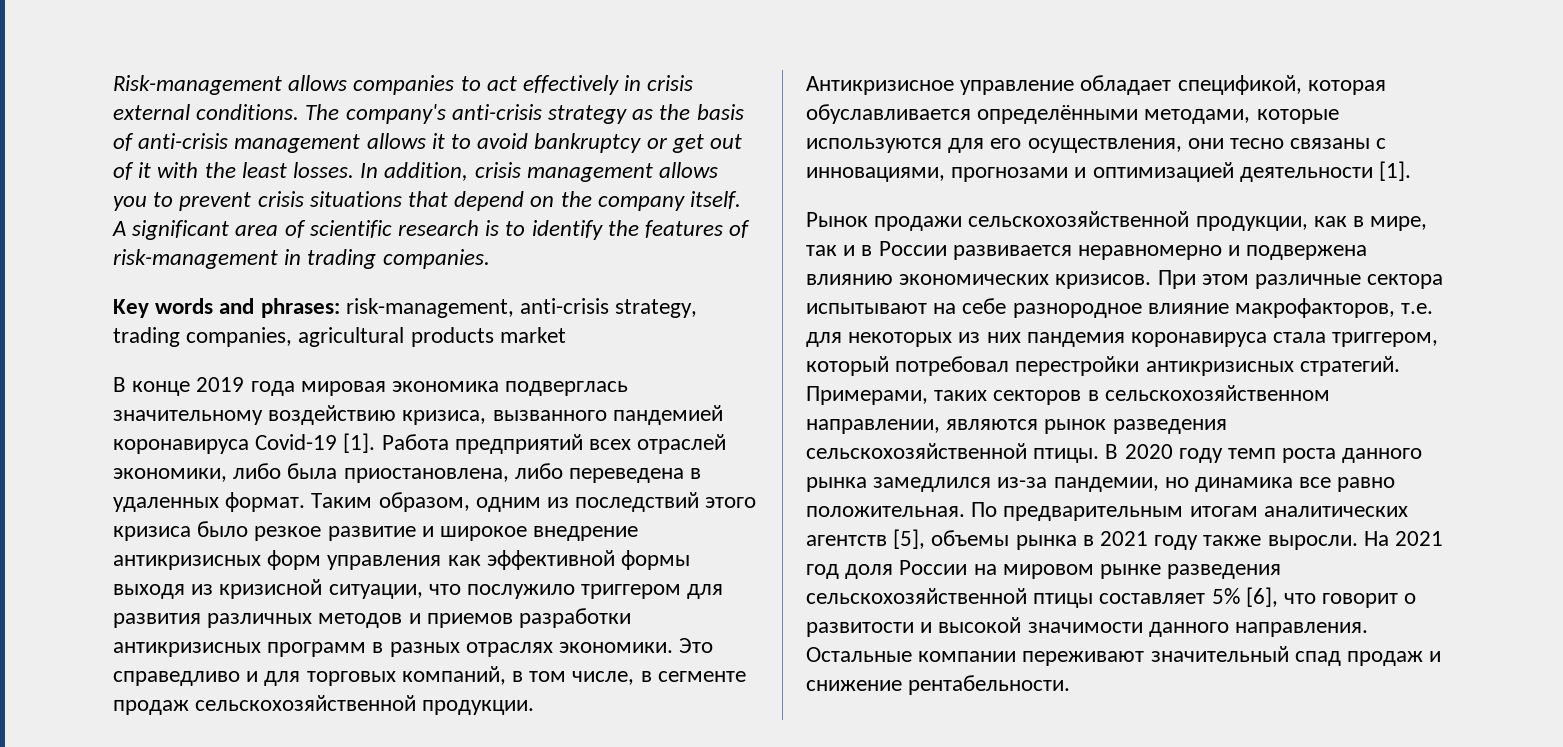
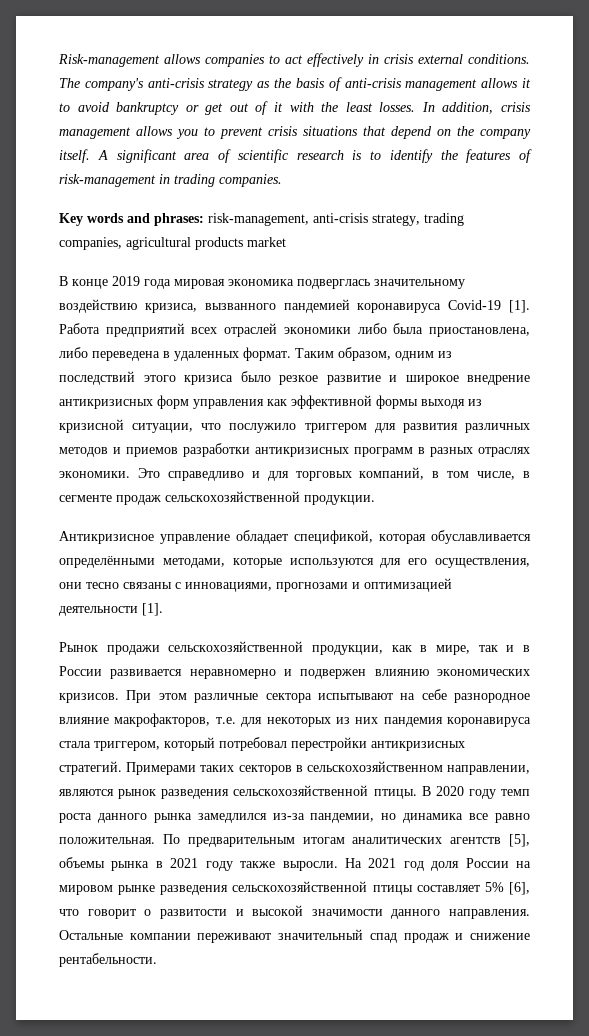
- Работа предприятий всех отраслей экономики, либо была приостановлена, либо переведена в удаленных формат.
+ Работа предприятий всех отраслей экономики либо была приостановлена, либо переведена в удаленных формат.
- Рынок продажи сельскохозяйственной продукции, как в мире, так и в России развивается неравномерно и подвержена влиянию экономических кризисов.
+ Рынок продажи сельскохозяйственной продукции, как в мире, так и в России развивается неравномерно и подвержен влиянию экономических кризисов.
- Примерами, таких секторов в сельскохозяйственном направлении, являются рынок разведения сельскохозяйственной птицы.
+ Примерами таких секторов в сельскохозяйственном направлении, являются рынок разведения сельскохозяйственной птицы.

